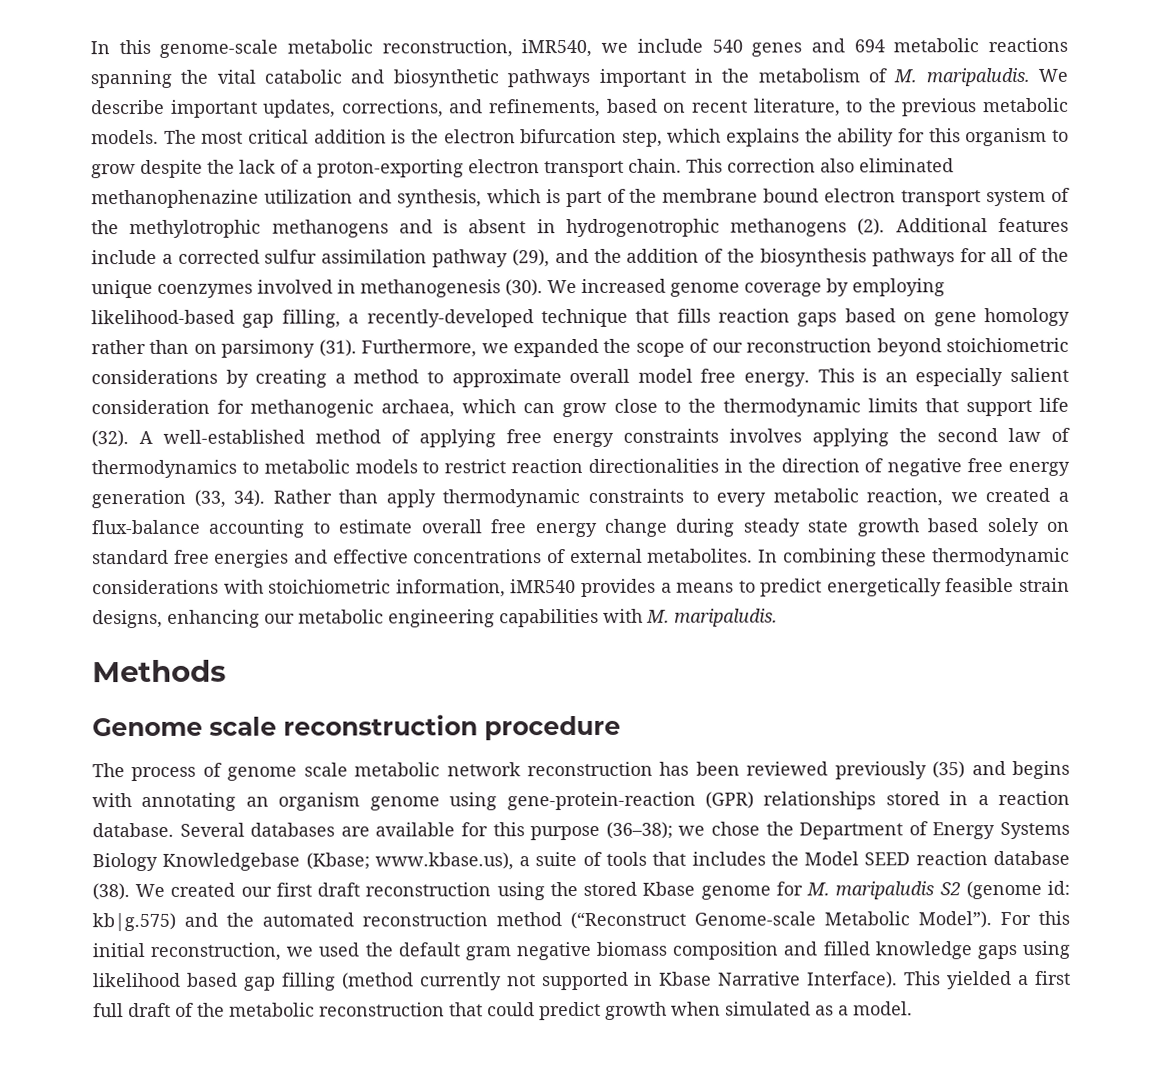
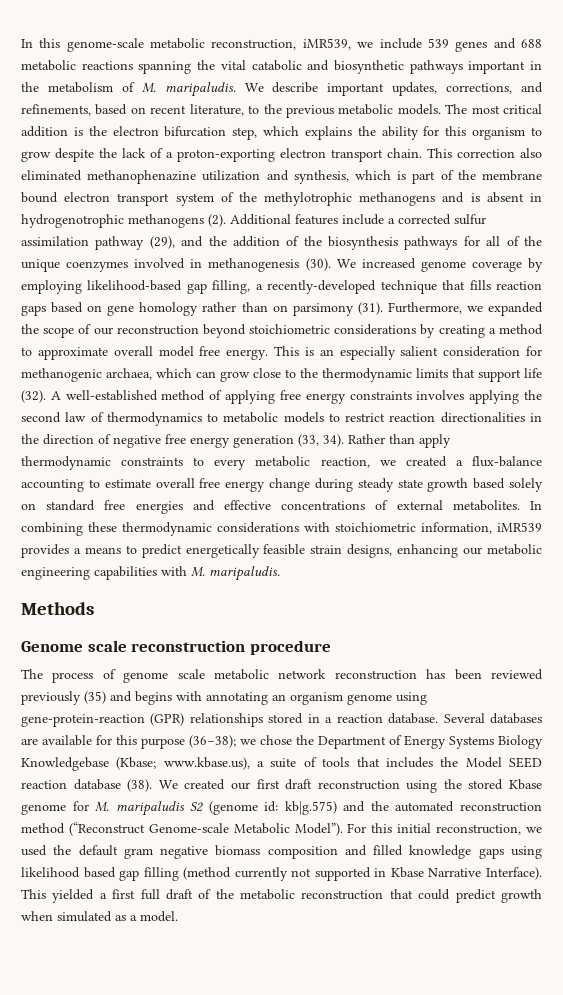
- In this genome-scale metabolic reconstruction, iMR540, we include 540 genes and 694 metabolic reactions spanning the vital catabolic and biosynthetic pathways important in the metabolism of M. maripaludis.
+ In this genome-scale metabolic reconstruction, iMR539, we include 539 genes and 688 metabolic reactions spanning the vital catabolic and biosynthetic pathways important in the metabolism of M. maripaludis.
- In combining these thermodynamic considerations with stoichiometric information, iMR540 provides a means to predict energetically feasible strain designs, enhancing our metabolic engineering capabilities with M. maripaludis.
+ In combining these thermodynamic considerations with stoichiometric information, iMR539 provides a means to predict energetically feasible strain designs, enhancing our metabolic engineering capabilities with M. maripaludis.

